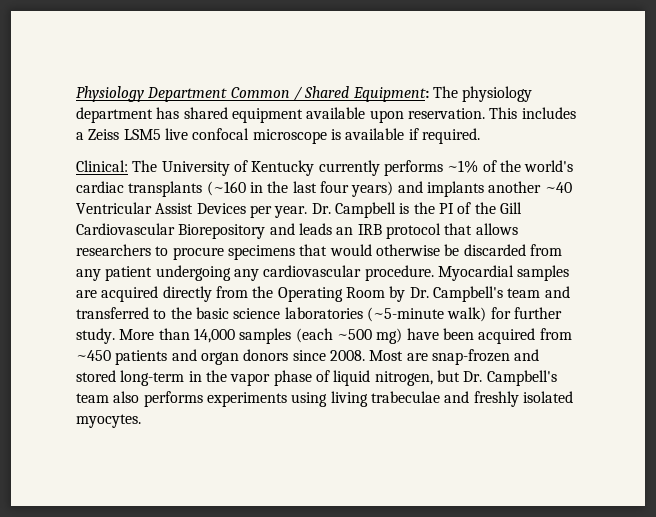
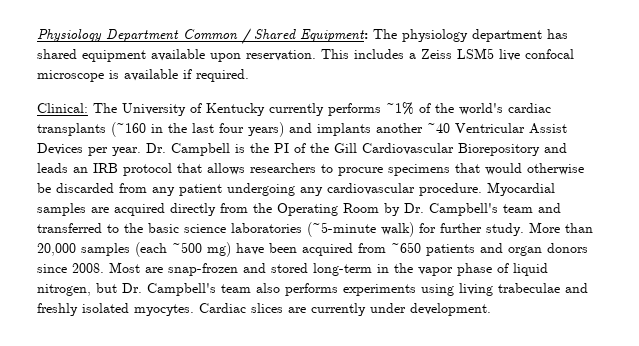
- More than 14,000 samples (each ~500 mg) have been acquired from ~450 patients and organ donors since 2008.
+ More than 20,000 samples (each ~500 mg) have been acquired from ~650 patients and organ donors since 2008.
+ Cardiac slices are currently under development.

